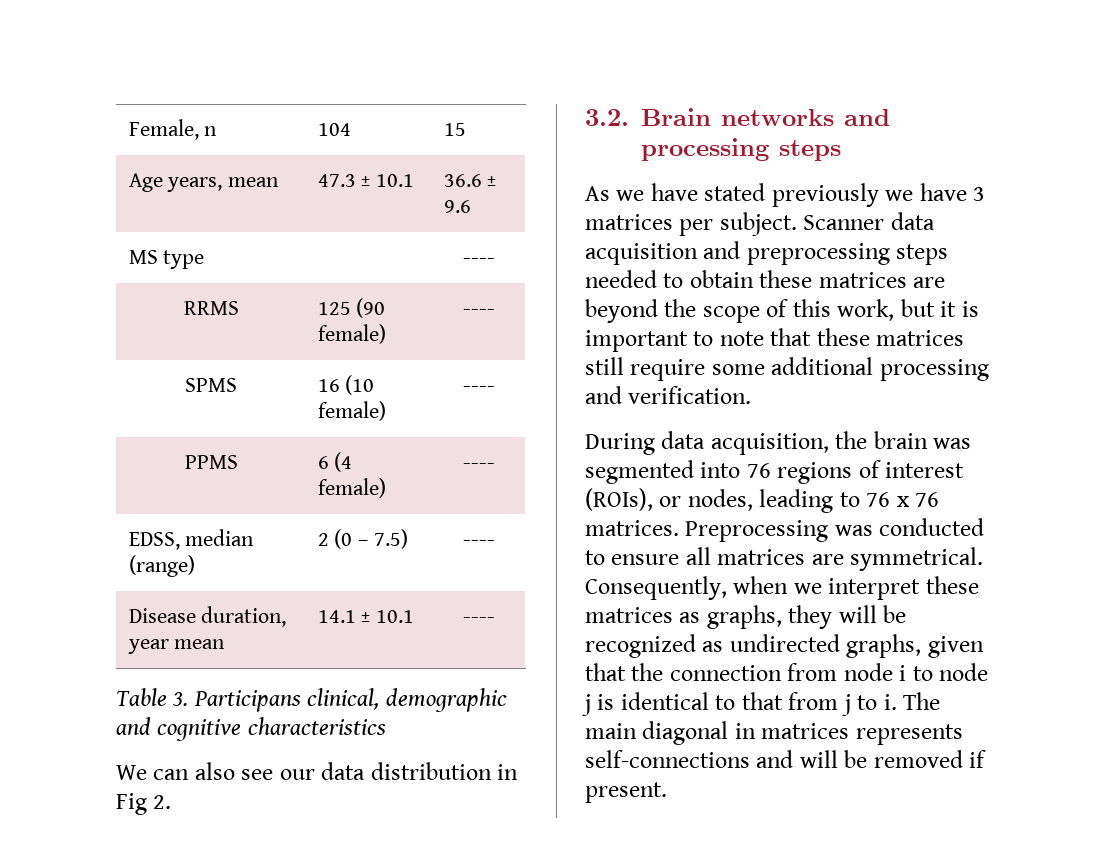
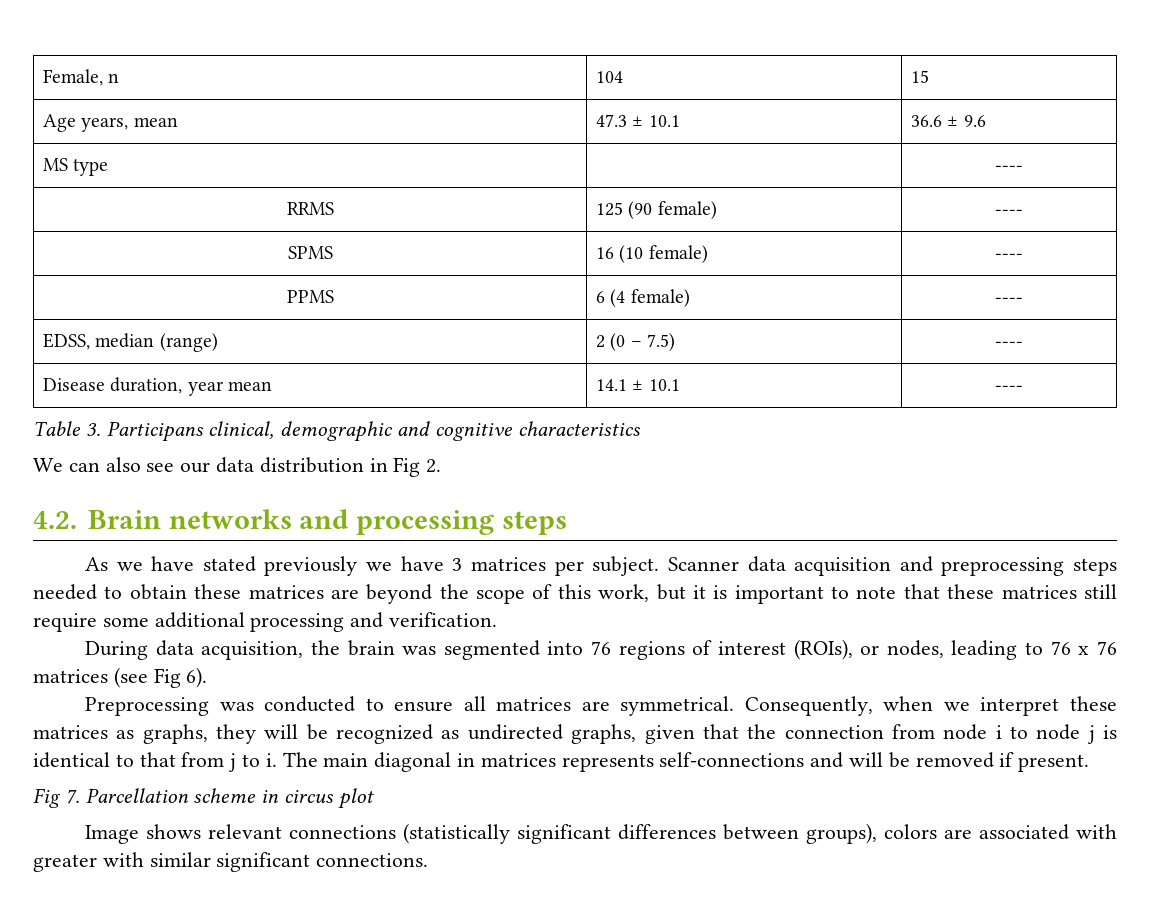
- 3.2. Brain networks and processing steps
+ 4.2. Brain networks and processing steps
- During data acquisition, the brain was segmented into 76 regions of interest (ROIs), or nodes, leading to 76 x 76 matrices. Preprocessing was conducted to ensure all matrices are symmetrical.
+ During data acquisition, the brain was segmented into 76 regions of interest (ROIs), or nodes, leading to 76 x 76 matrices (see Fig 6).
+ Preprocessing was conducted to ensure all matrices are symmetrical.
+ Fig 7. Parcellation scheme in circus plot
+ Image shows relevant connections (statistically significant differences between groups), colors are associated with greater with similar significant connections.

